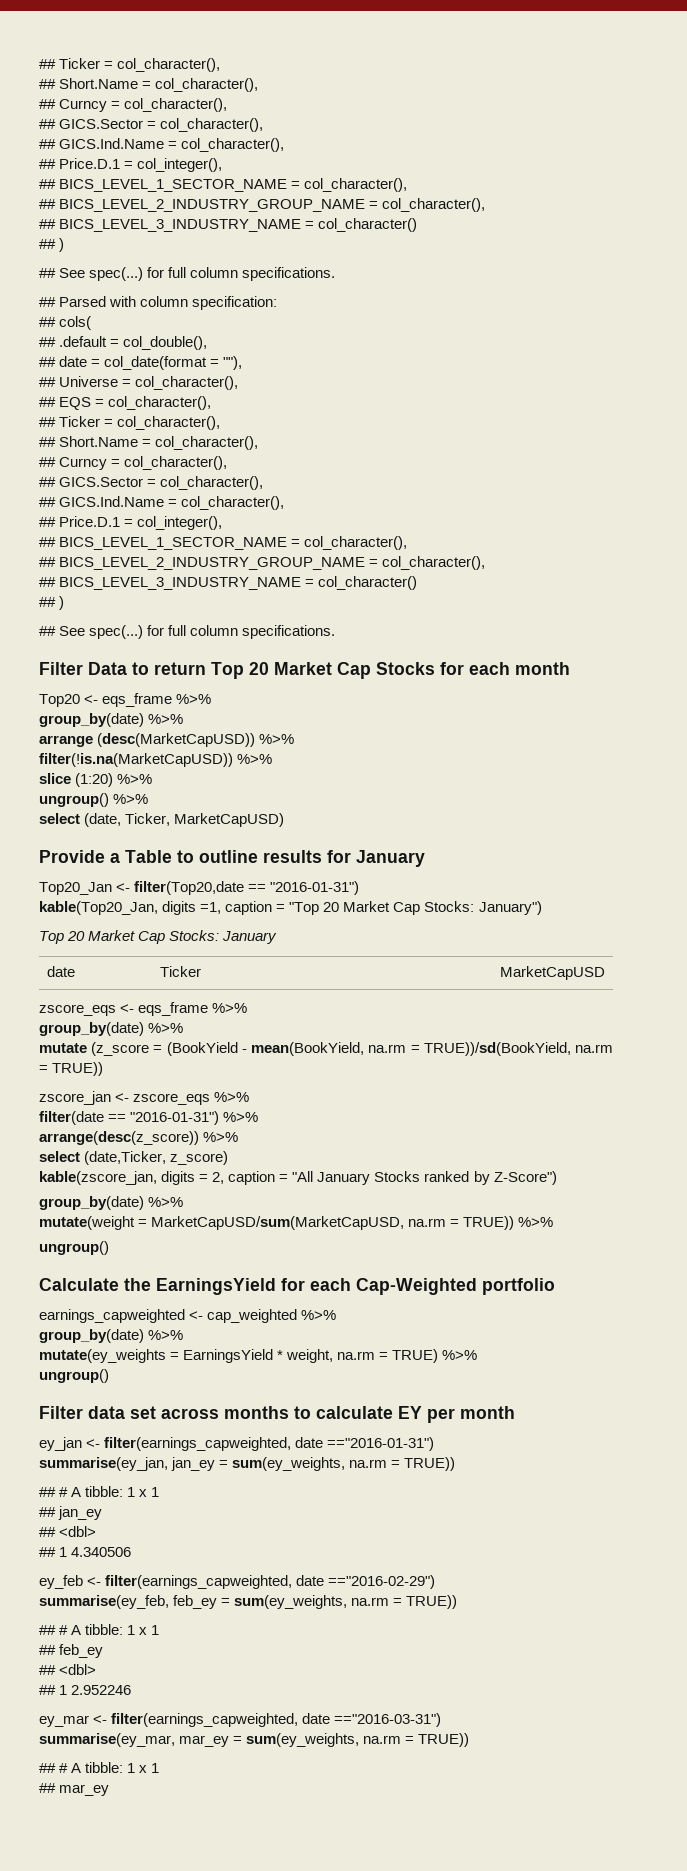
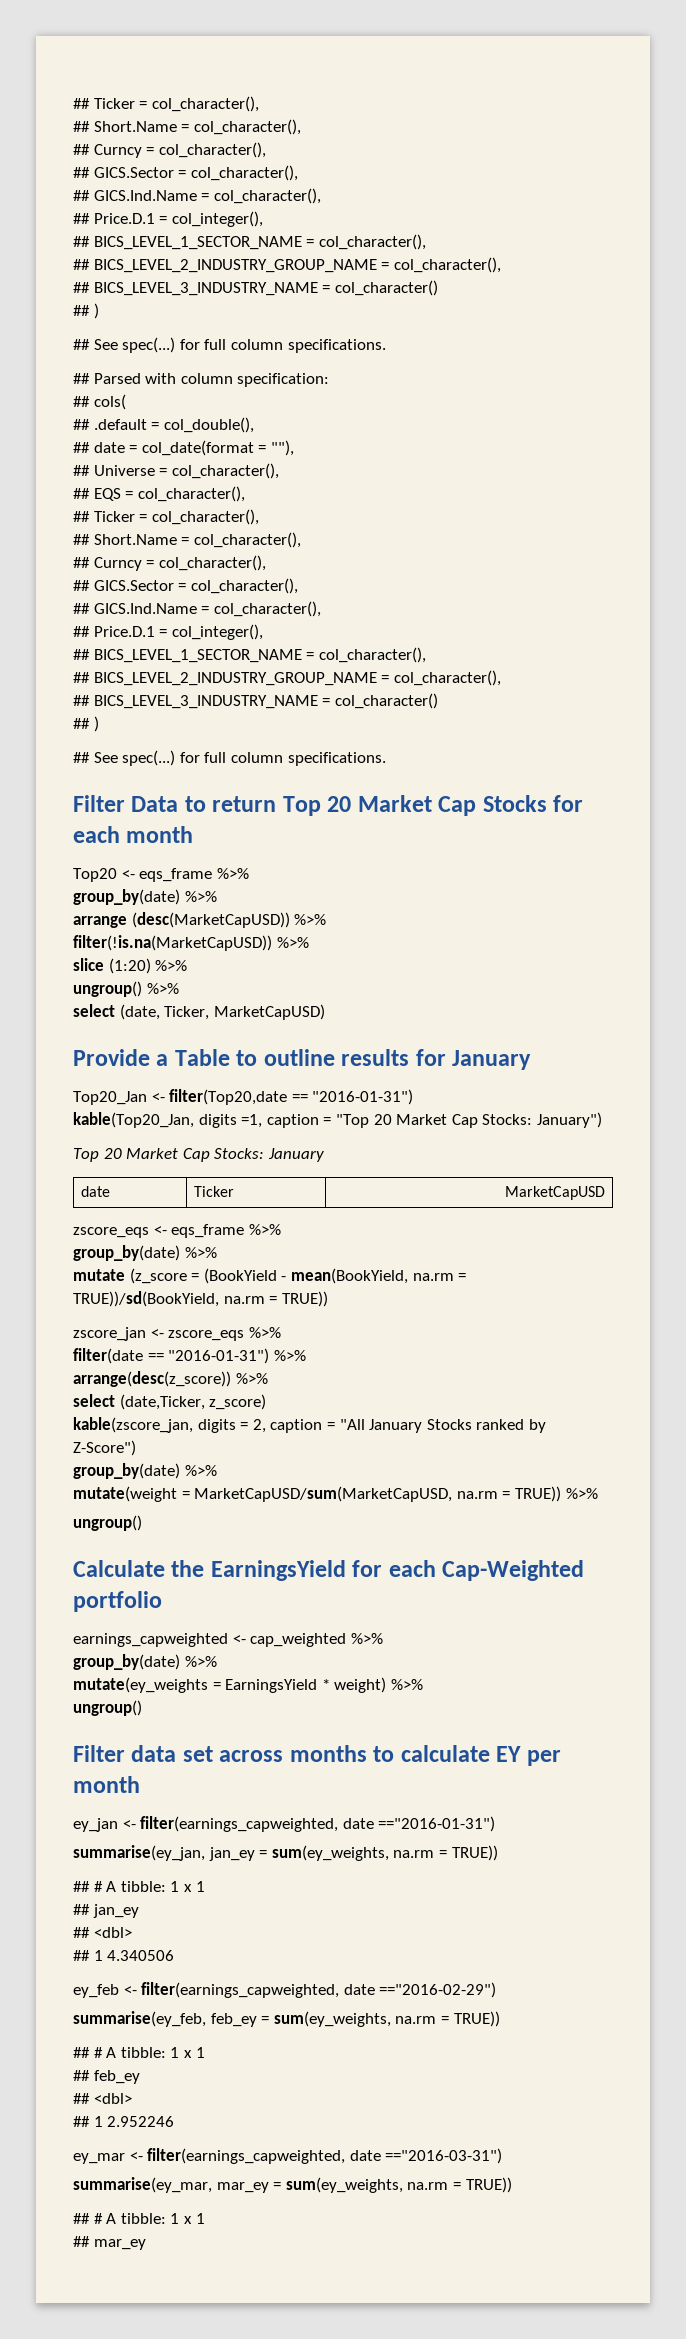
- mutate(ey_weights = EarningsYield * weight, na.rm = TRUE) %>%
+ mutate(ey_weights = EarningsYield * weight) %>%

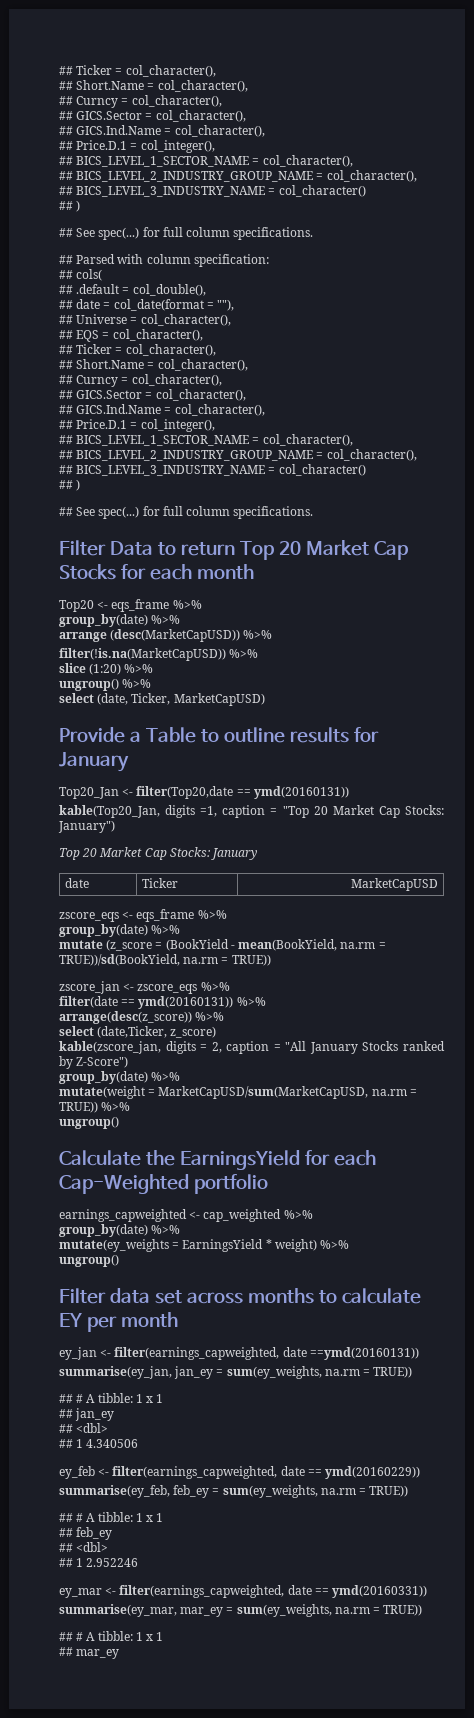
- Top20_Jan <- filter(Top20,date == "2016-01-31")
+ Top20_Jan <- filter(Top20,date == ymd(20160131))
- filter(date == "2016-01-31") %>%
+ filter(date == ymd(20160131)) %>%
- ey_jan <- filter(earnings_capweighted, date =="2016-01-31")
+ ey_jan <- filter(earnings_capweighted, date ==ymd(20160131))
- ey_feb <- filter(earnings_capweighted, date =="2016-02-29")
+ ey_feb <- filter(earnings_capweighted, date == ymd(20160229))
- ey_mar <- filter(earnings_capweighted, date =="2016-03-31")
+ ey_mar <- filter(earnings_capweighted, date == ymd(20160331))

